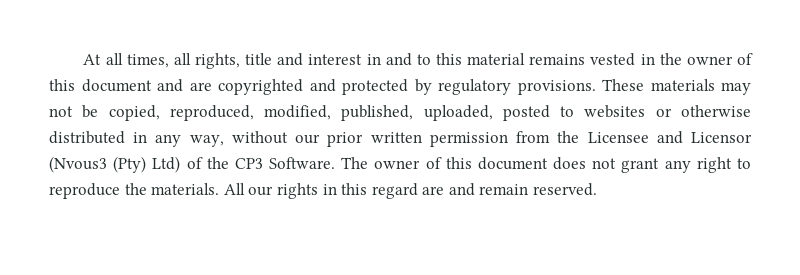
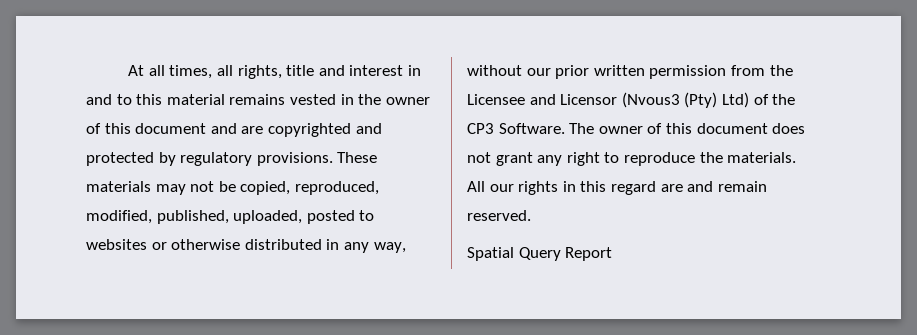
+ Spatial Query Report

